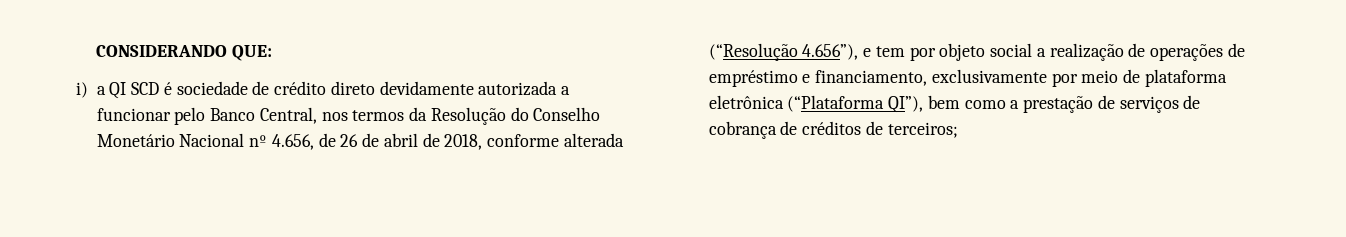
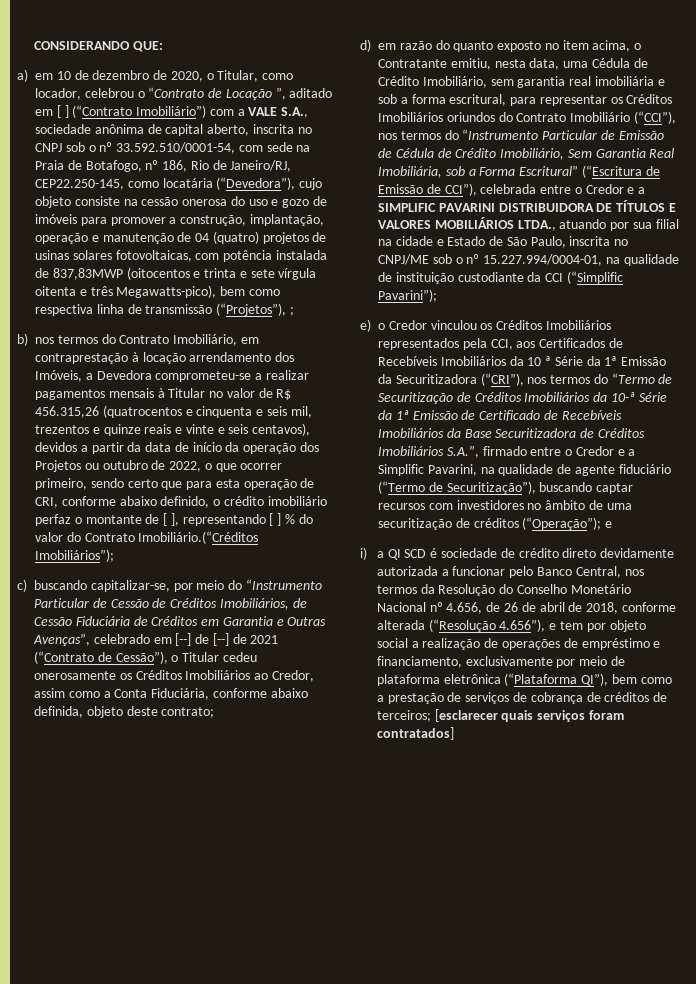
+ a) em 10 de dezembro de 2020, o Titular, como locador, celebrou o “Contrato de Locação ”, aditado em [ ] (“Contrato Imobiliário”) com a VALE S.A., sociedade anônima de capital aberto, inscrita no CNPJ sob o nº 33.592.510/0001-54, com sede na Praia de Botafogo, nº 186, Rio de Janeiro/RJ, CEP22.250-145, como locatária (“Devedora”), cujo objeto consiste na cessão onerosa do uso e gozo de imóveis para promover a construção, implantação, operação e manutenção de 04 (quatro) projetos de usinas solares fotovoltaicas, com potência instalada de 837,83MWP (oitocentos e trinta e sete vírgula oitenta e três Megawatts-pico), bem como respectiva linha de transmissão (“Projetos”), ;
+ b) nos termos do Contrato Imobiliário, em contraprestação à locação arrendamento dos Imóveis, a Devedora comprometeu-se a realizar pagamentos mensais à Titular no valor de R$ 456.315,26 (quatrocentos e cinquenta e seis mil, trezentos e quinze reais e vinte e seis centavos), devidos a partir da data de início da operação dos Projetos ou outubro de 2022, o que ocorrer primeiro, sendo certo que para esta operação de CRI, conforme abaixo definido, o crédito imobiliário perfaz o montante de [ ], representando [ ] % do valor do Contrato Imobiliário.(“Créditos Imobiliários”);
+ c) buscando capitalizar-se, por meio do “Instrumento Particular de Cessão de Créditos Imobiliários, de Cessão Fiduciária de Créditos em Garantia e Outras Avenças”, celebrado em [--] de [--] de 2021 (“Contrato de Cessão”), o Titular cedeu onerosamente os Créditos Imobiliários ao Credor, assim como a Conta Fiduciária, conforme abaixo definida, objeto deste contrato;
+ d) em razão do quanto exposto no item acima, o Contratante emitiu, nesta data, uma Cédula de Crédito Imobiliário, sem garantia real imobiliária e sob a forma escritural, para representar os Créditos Imobiliários oriundos do Contrato Imobiliário (“CCI”), nos termos do “Instrumento Particular de Emissão de Cédula de Crédito Imobiliário, Sem Garantia Real Imobiliária, sob a Forma Escritural” (“Escritura de Emissão de CCI”), celebrada entre o Credor e a SIMPLIFIC PAVARINI DISTRIBUIDORA DE TÍTULOS E VALORES MOBILIÁRIOS LTDA., atuando por sua filial na cidade e Estado de São Paulo, inscrita no CNPJ/ME sob o nº 15.227.994/0004-01, na qualidade de instituição custodiante da CCI (“Simplific Pavarini”);
+ e) o Credor vinculou os Créditos Imobiliários representados pela CCI, aos Certificados de Recebíveis Imobiliários da 10 ª Série da 1ª Emissão da Securitizadora (“CRI”), nos termos do “Termo de Securitização de Créditos Imobiliários da 10-ª Série da 1ª Emissão de Certificado de Recebíveis Imobiliários da Base Securitizadora de Créditos Imobiliários S.A.”, firmado entre o Credor e a Simplific Pavarini, na qualidade de agente fiduciário (“Termo de Securitização”), buscando captar recursos com investidores no âmbito de uma securitização de créditos (“Operação”); e
+ [esclarecer quais serviços foram contratados]

